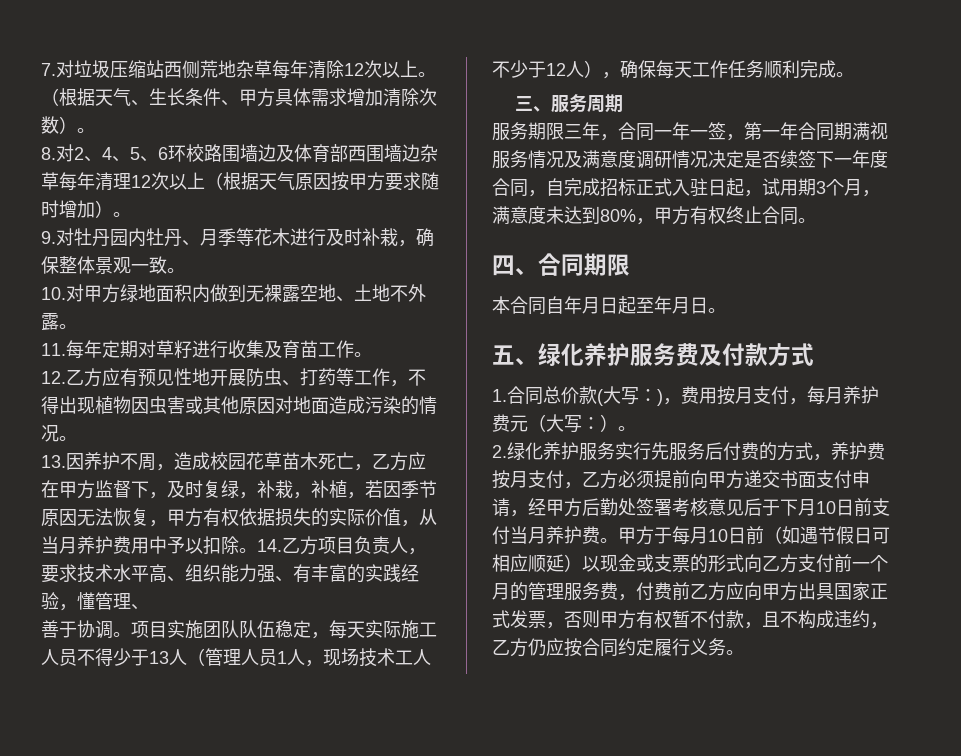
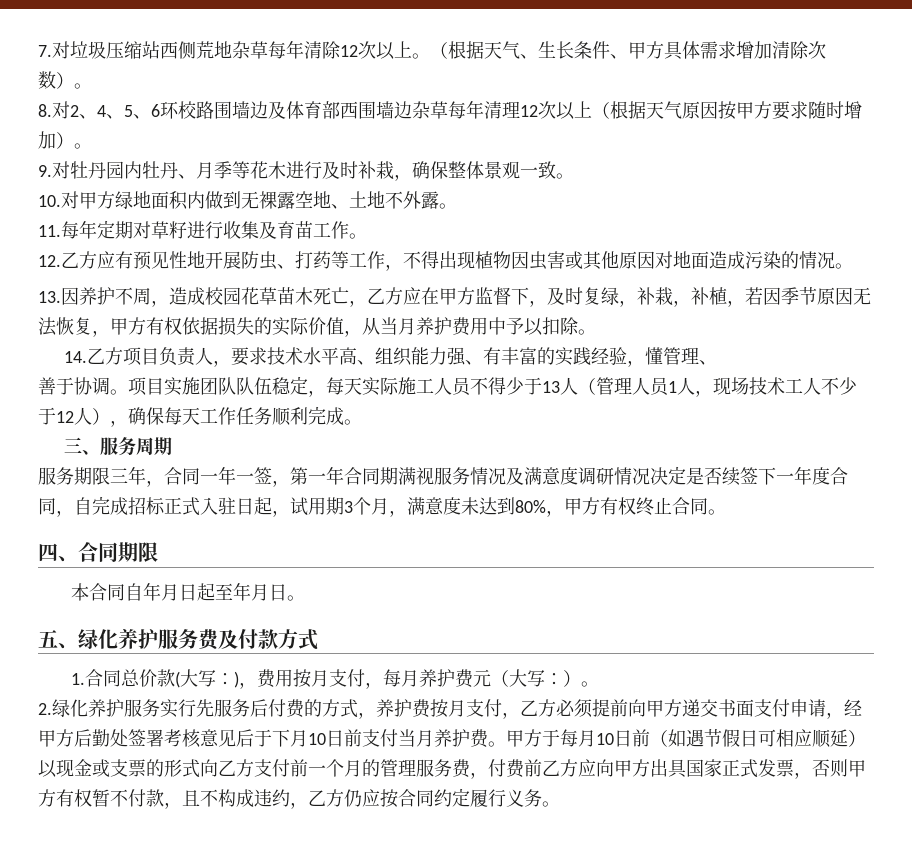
- 13.因养护不周，造成校园花草苗木死亡，乙方应在甲方监督下，及时复绿，补栽，补植，若因季节原因无法恢复，甲方有权依据损失的实际价值，从当月养护费用中予以扣除。14.乙方项目负责人，要求技术水平高、组织能力强、有丰富的实践经验，懂管理、
+ 13.因养护不周，造成校园花草苗木死亡，乙方应在甲方监督下，及时复绿，补栽，补植，若因季节原因无法恢复，甲方有权依据损失的实际价值，从当月养护费用中予以扣除。
+ 14.乙方项目负责人，要求技术水平高、组织能力强、有丰富的实践经验，懂管理、

